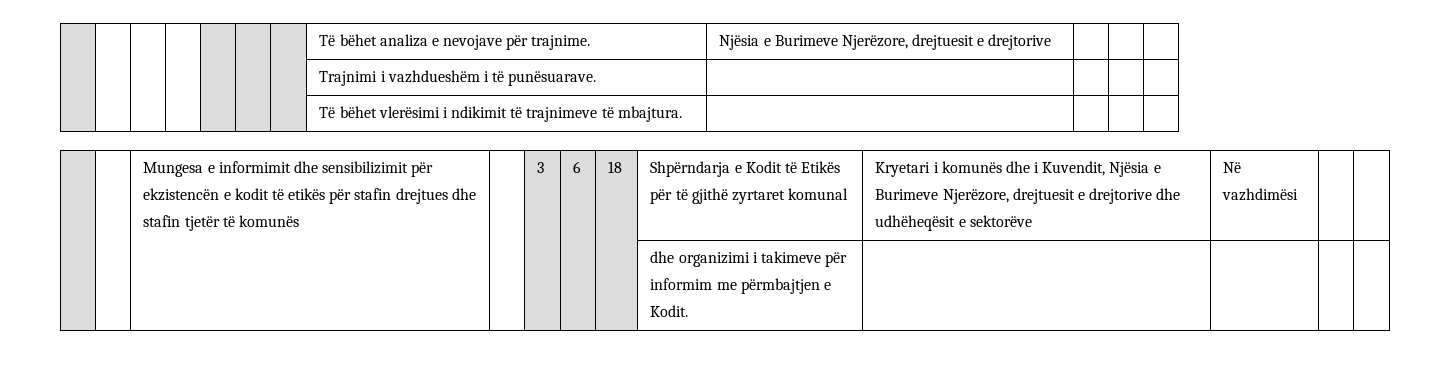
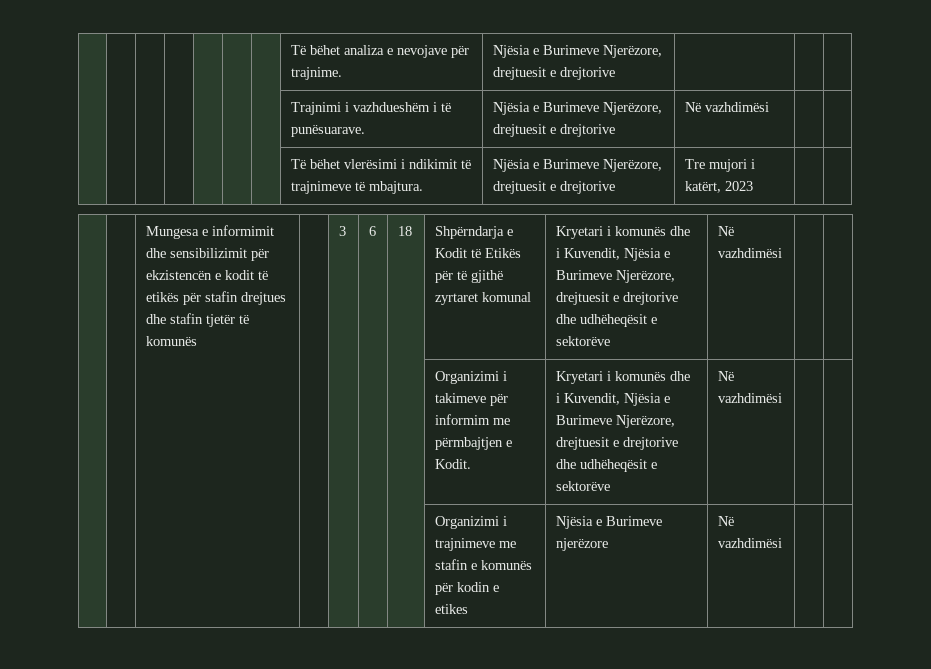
- | | | | | | | Trajnimi i vazhdueshëm i të punësuarave. | | | |
+ | | | | | | | Trajnimi i vazhdueshëm i të punësuarave. | Njësia e Burimeve Njerëzore, drejtuesit e drejtorive | Në vazhdimësi | |
- | | | | | | | Të bëhet vlerësimi i ndikimit të trajnimeve të mbajtura. | | | |
+ | | | | | | | Të bëhet vlerësimi i ndikimit të trajnimeve të mbajtura. | Njësia e Burimeve Njerëzore, drejtuesit e drejtorive | Tre mujori i katërt, 2023 | |
- | | | | | | | dhe organizimi i takimeve për informim me përmbajtjen e Kodit. | | | |
+ | | | | | | | Organizimi i takimeve për informim me përmbajtjen e Kodit. | Kryetari i komunës dhe i Kuvendit, Njësia e Burimeve Njerëzore, drejtuesit e drejtorive dhe udhëheqësit e sektorëve | Në vazhdimësi | |
+ | | | | | | | Organizimi i trajnimeve me stafin e komunës për kodin e etikes | Njësia e Burimeve njerëzore | Në vazhdimësi | |

